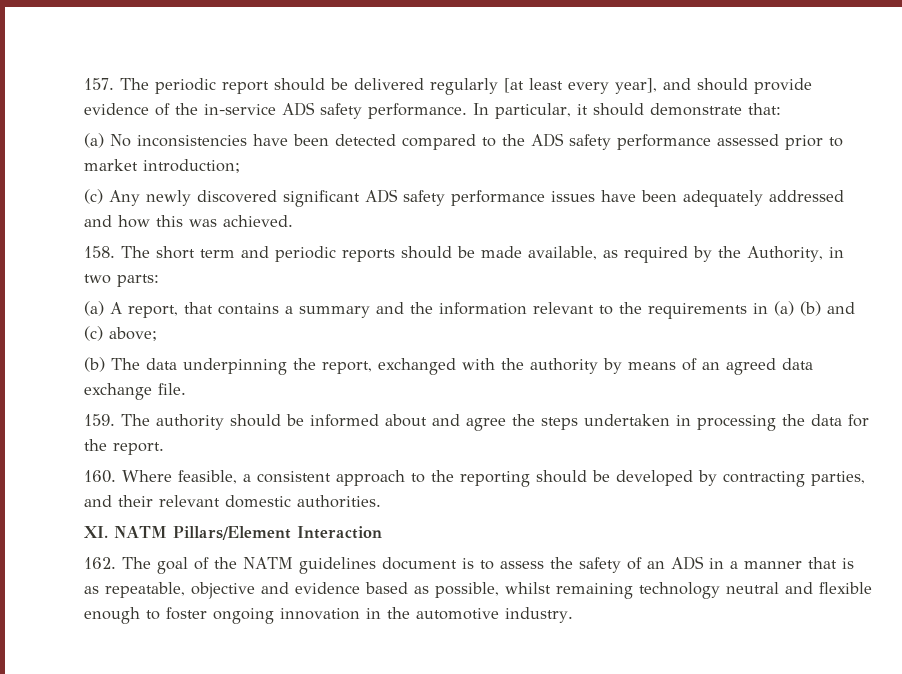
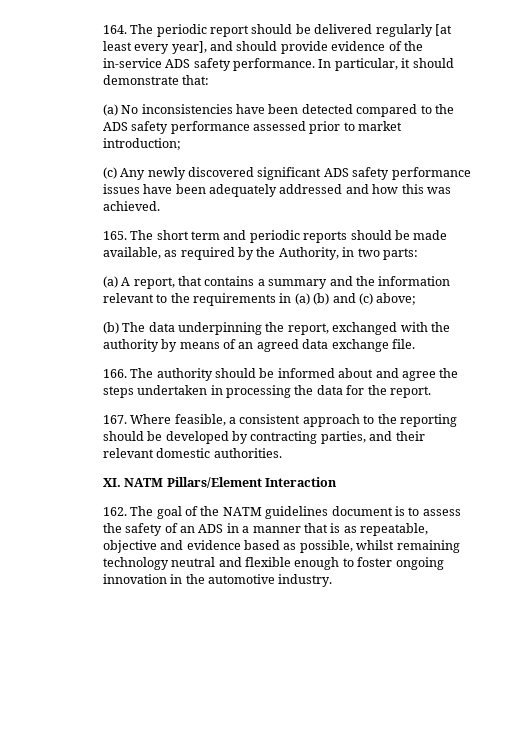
- 157. The periodic report should be delivered regularly [at least every year], and should provide evidence of the in-service ADS safety performance.
+ 164. The periodic report should be delivered regularly [at least every year], and should provide evidence of the in-service ADS safety performance.
- 158. The short term and periodic reports should be made available, as required by the Authority, in two parts:
+ 165. The short term and periodic reports should be made available, as required by the Authority, in two parts:
- 159. The authority should be informed about and agree the steps undertaken in processing the data for the report.
+ 166. The authority should be informed about and agree the steps undertaken in processing the data for the report.
- 160. Where feasible, a consistent approach to the reporting should be developed by contracting parties, and their relevant domestic authorities.
+ 167. Where feasible, a consistent approach to the reporting should be developed by contracting parties, and their relevant domestic authorities.

